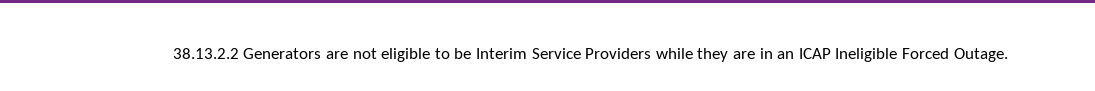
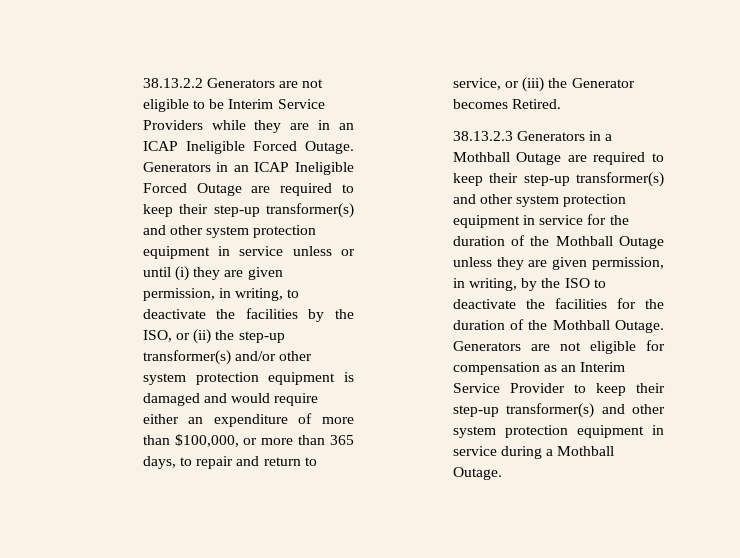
+ Generators in an ICAP Ineligible Forced Outage are required to keep their step-up transformer(s) and other system protection equipment in service unless or until (i) they are given permission, in writing, to deactivate the facilities by the ISO, or (ii) the step-up transformer(s) and/or other system protection equipment is damaged and would require either an expenditure of more than $100,000, or more than 365 days, to repair and return to service, or (iii) the Generator becomes Retired.
+ 38.13.2.3 Generators in a Mothball Outage are required to keep their step-up transformer(s) and other system protection equipment in service for the duration of the Mothball Outage unless they are given permission, in writing, by the ISO to deactivate the facilities for the duration of the Mothball Outage. Generators are not eligible for compensation as an Interim Service Provider to keep their step-up transformer(s) and other system protection equipment in service during a Mothball Outage.

